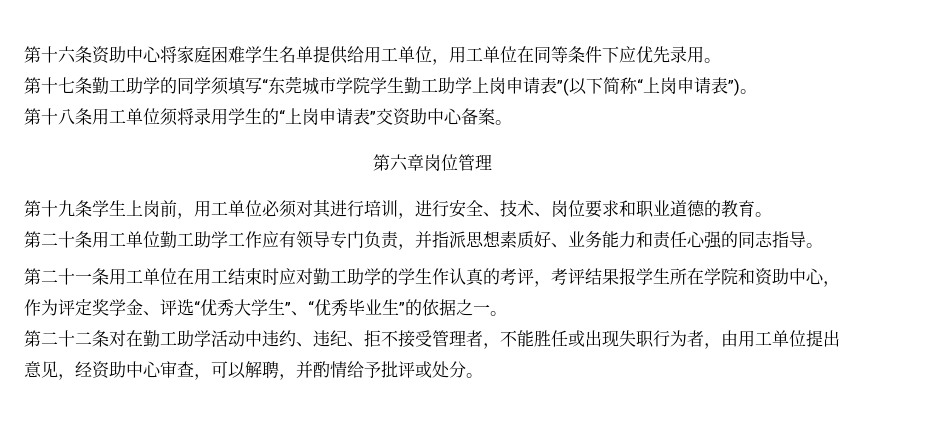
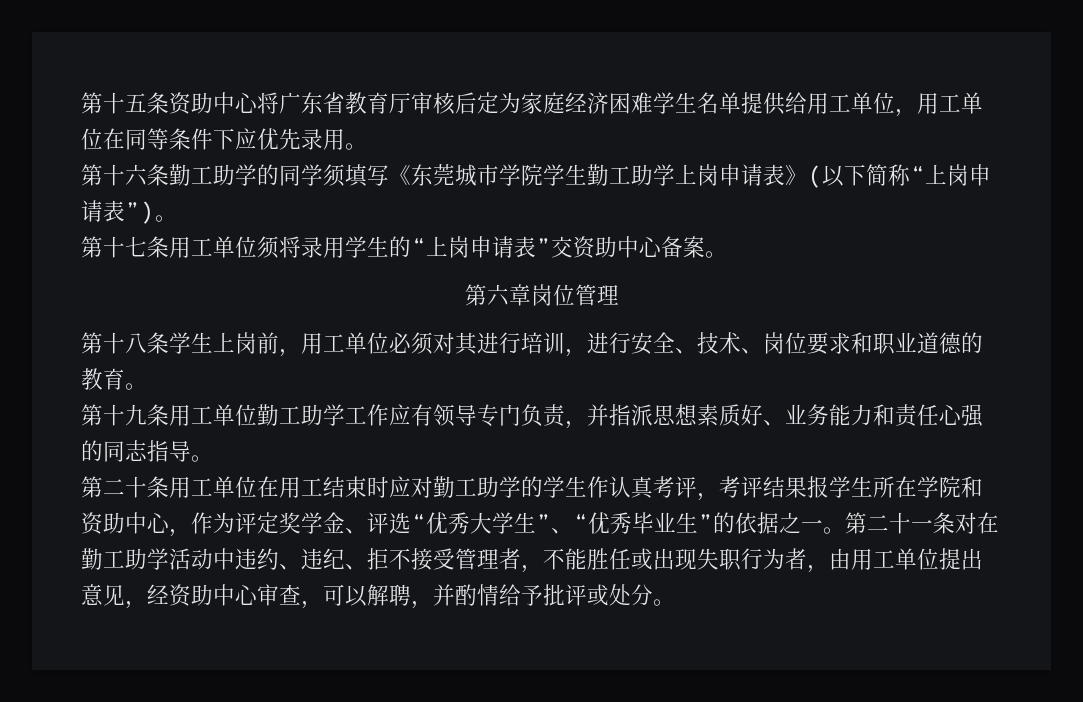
- 第十六条资助中心将家庭困难学生名单提供给用工单位，用工单位在同等条件下应优先录用。
+ 第十五条资助中心将广东省教育厅审核后定为家庭经济困难学生名单提供给用工单位，用工单位在同等条件下应优先录用。
- 第十七条勤工助学的同学须填写“东莞城市学院学生勤工助学上岗申请表”(以下简称“上岗申请表”)。
+ 第十六条勤工助学的同学须填写《东莞城市学院学生勤工助学上岗申请表》(以下简称“上岗申请表”)。
- 第十八条用工单位须将录用学生的“上岗申请表”交资助中心备案。
+ 第十七条用工单位须将录用学生的“上岗申请表”交资助中心备案。
- 第十九条学生上岗前，用工单位必须对其进行培训，进行安全、技术、岗位要求和职业道德的教育。
+ 第十八条学生上岗前，用工单位必须对其进行培训，进行安全、技术、岗位要求和职业道德的教育。
- 第二十条用工单位勤工助学工作应有领导专门负责，并指派思想素质好、业务能力和责任心强的同志指导。
+ 第十九条用工单位勤工助学工作应有领导专门负责，并指派思想素质好、业务能力和责任心强的同志指导。
- 第二十一条用工单位在用工结束时应对勤工助学的学生作认真的考评，考评结果报学生所在学院和资助中心，作为评定奖学金、评选“优秀大学生”、“优秀毕业生”的依据之一。
- 第二十二条对在勤工助学活动中违约、违纪、拒不接受管理者，不能胜任或出现失职行为者，由用工单位提出意见，经资助中心审查，可以解聘，并酌情给予批评或处分。
+ 第二十条用工单位在用工结束时应对勤工助学的学生作认真考评，考评结果报学生所在学院和资助中心，作为评定奖学金、评选“优秀大学生”、“优秀毕业生”的依据之一。第二十一条对在勤工助学活动中违约、违纪、拒不接受管理者，不能胜任或出现失职行为者，由用工单位提出意见，经资助中心审查，可以解聘，并酌情给予批评或处分。

